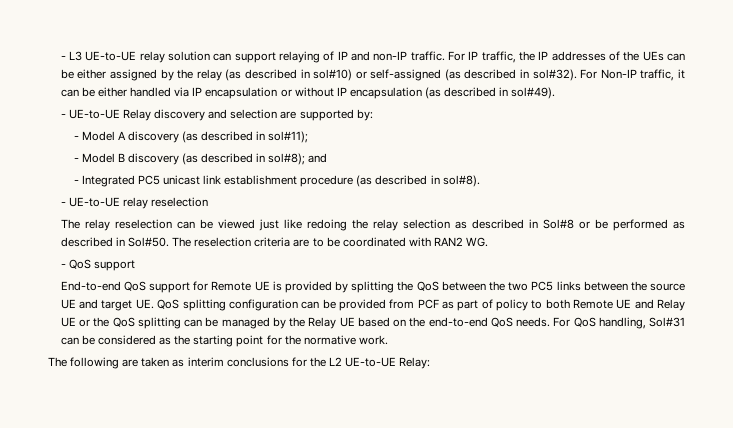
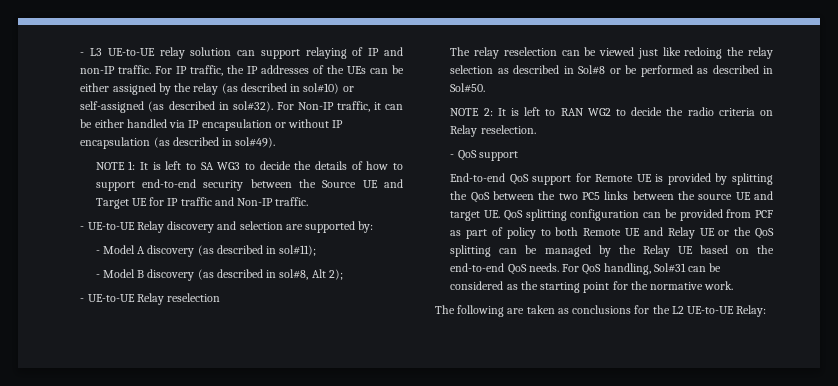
+ NOTE 1: It is left to SA WG3 to decide the details of how to support end-to-end security between the Source UE and Target UE for IP traffic and Non-IP traffic.
- - Model B discovery (as described in sol#8); and
- - Integrated PC5 unicast link establishment procedure (as described in sol#8).
- - UE-to-UE relay reselection
+ - Model B discovery (as described in sol#8, Alt 2);
+ - UE-to-UE Relay reselection
- The relay reselection can be viewed just like redoing the relay selection as described in Sol#8 or be performed as described in Sol#50. The reselection criteria are to be coordinated with RAN2 WG.
+ The relay reselection can be viewed just like redoing the relay selection as described in Sol#8 or be performed as described in Sol#50.
+ NOTE 2: It is left to RAN WG2 to decide the radio criteria on Relay reselection.
- The following are taken as interim conclusions for the L2 UE-to-UE Relay:
+ The following are taken as conclusions for the L2 UE-to-UE Relay:

